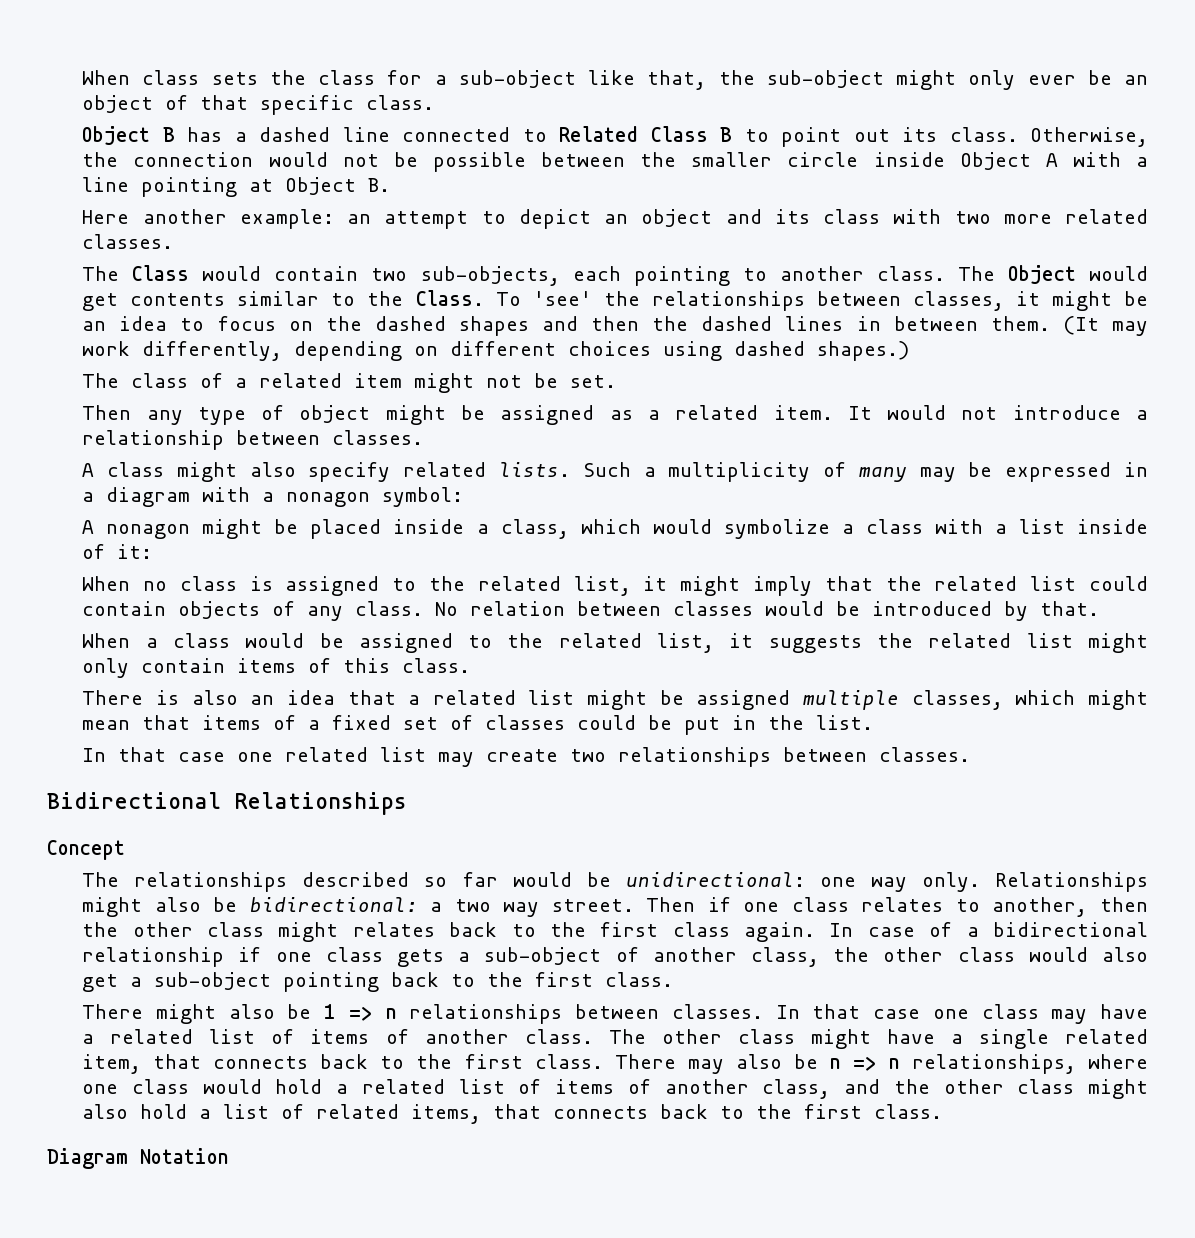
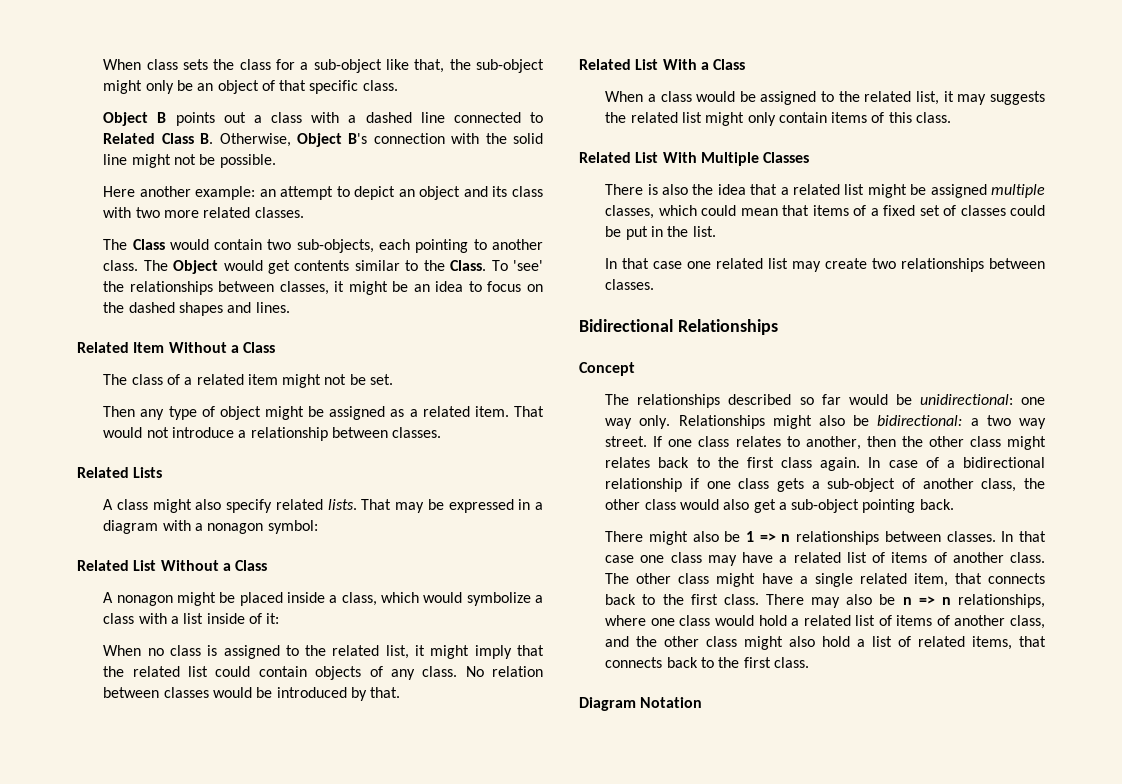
- When class sets the class for a sub-object like that, the sub-object might only ever be an object of that specific class.
+ When class sets the class for a sub-object like that, the sub-object might only be an object of that specific class.
- Object B has a dashed line connected to Related Class B to point out its class. Otherwise, the connection would not be possible between the smaller circle inside Object A with a line pointing at Object B.
+ Object B points out a class with a dashed line connected to Related Class B. Otherwise, Object B's connection with the solid line might not be possible.
- To 'see' the relationships between classes, it might be an idea to focus on the dashed shapes and then the dashed lines in between them. (It may work differently, depending on different choices using dashed shapes.)
+ To 'see' the relationships between classes, it might be an idea to focus on the dashed shapes and lines.
+ Related Item Without a Class
- It would not introduce a relationship between classes.
+ That would not introduce a relationship between classes.
+ Related Lists
- Such a multiplicity of many may be expressed in a diagram with a nonagon symbol:
+ That may be expressed in a diagram with a nonagon symbol:
+ Related List Without a Class
+ Related List With a Class
- When a class would be assigned to the related list, it suggests the related list might only contain items of this class.
+ When a class would be assigned to the related list, it may suggests the related list might only contain items of this class.
+ Related List With Multiple Classes
- There is also an idea that a related list might be assigned multiple classes, which might mean that items of a fixed set of classes could be put in the list.
+ There is also the idea that a related list might be assigned multiple classes, which could mean that items of a fixed set of classes could be put in the list.
- Then if one class relates to another, then the other class might relates back to the first class again.
+ If one class relates to another, then the other class might relates back to the first class again.
- In case of a bidirectional relationship if one class gets a sub-object of another class, the other class would also get a sub-object pointing back to the first class.
+ In case of a bidirectional relationship if one class gets a sub-object of another class, the other class would also get a sub-object pointing back.

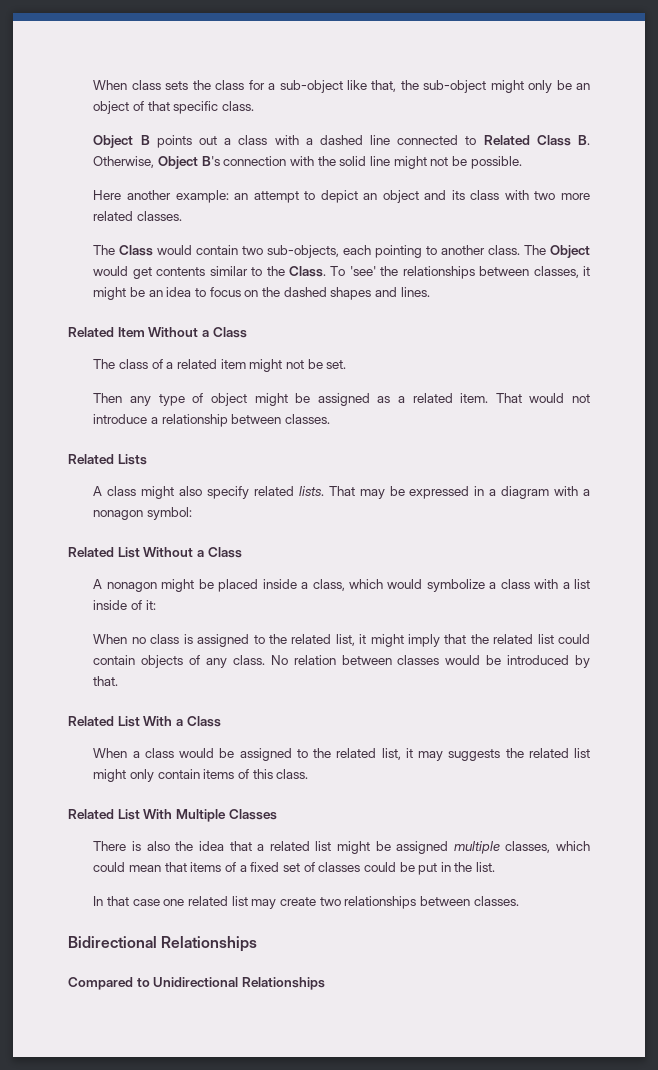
- Concept
- The relationships described so far would be unidirectional: one way only. Relationships might also be bidirectional: a two way street. If one class relates to another, then the other class might relates back to the first class again. In case of a bidirectional relationship if one class gets a sub-object of another class, the other class would also get a sub-object pointing back.
- There might also be 1 => n relationships between classes. In that case one class may have a related list of items of another class. The other class might have a single related item, that connects back to the first class. There may also be n => n relationships, where one class would hold a related list of items of another class, and the other class might also hold a list of related items, that connects back to the first class.
- Diagram Notation
+ Compared to Unidirectional Relationships

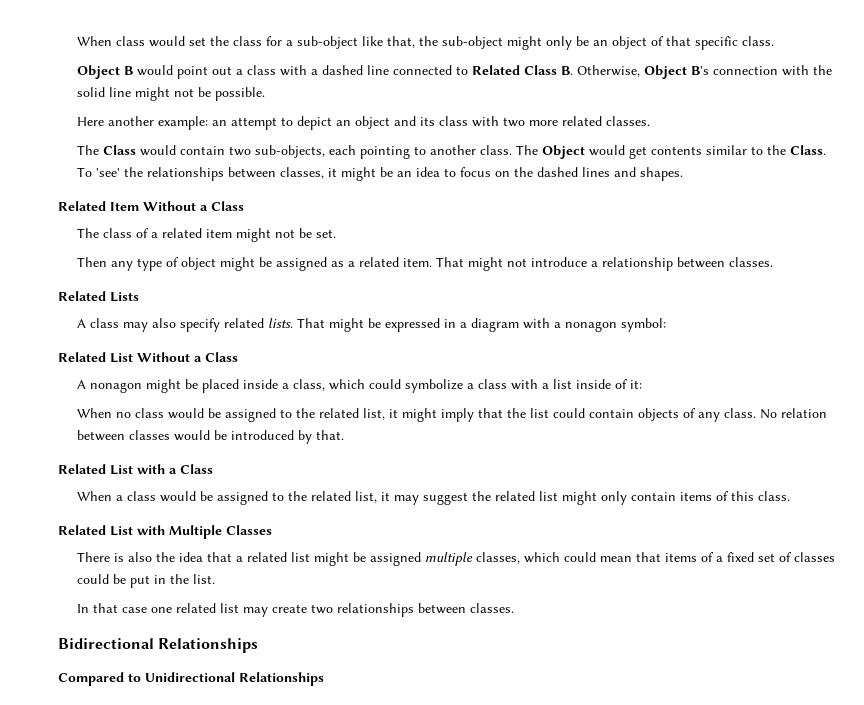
- When class sets the class for a sub-object like that, the sub-object might only be an object of that specific class.
+ When class would set the class for a sub-object like that, the sub-object might only be an object of that specific class.
- Object B points out a class with a dashed line connected to Related Class B. Otherwise, Object B's connection with the solid line might not be possible.
+ Object B would point out a class with a dashed line connected to Related Class B. Otherwise, Object B's connection with the solid line might not be possible.
- To 'see' the relationships between classes, it might be an idea to focus on the dashed shapes and lines.
+ To 'see' the relationships between classes, it might be an idea to focus on the dashed lines and shapes.
- That would not introduce a relationship between classes.
+ That might not introduce a relationship between classes.
- A class might also specify related lists.
+ A class may also specify related lists.
- That may be expressed in a diagram with a nonagon symbol:
+ That might be expressed in a diagram with a nonagon symbol:
- A nonagon might be placed inside a class, which would symbolize a class with a list inside of it:
+ A nonagon might be placed inside a class, which could symbolize a class with a list inside of it:
- When no class is assigned to the related list, it might imply that the related list could contain objects of any class.
+ When no class would be assigned to the related list, it might imply that the list could contain objects of any class.
- Related List With a Class
+ Related List with a Class
- When a class would be assigned to the related list, it may suggests the related list might only contain items of this class.
+ When a class would be assigned to the related list, it may suggest the related list might only contain items of this class.
- Related List With Multiple Classes
+ Related List with Multiple Classes

